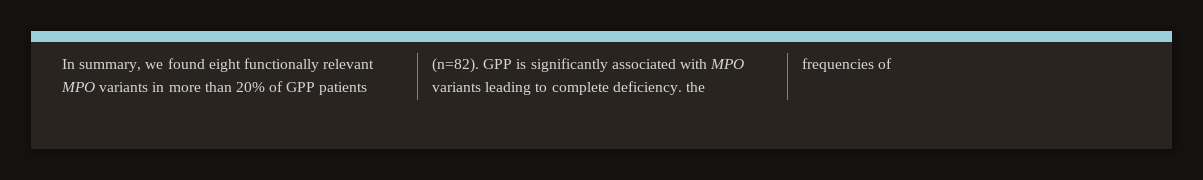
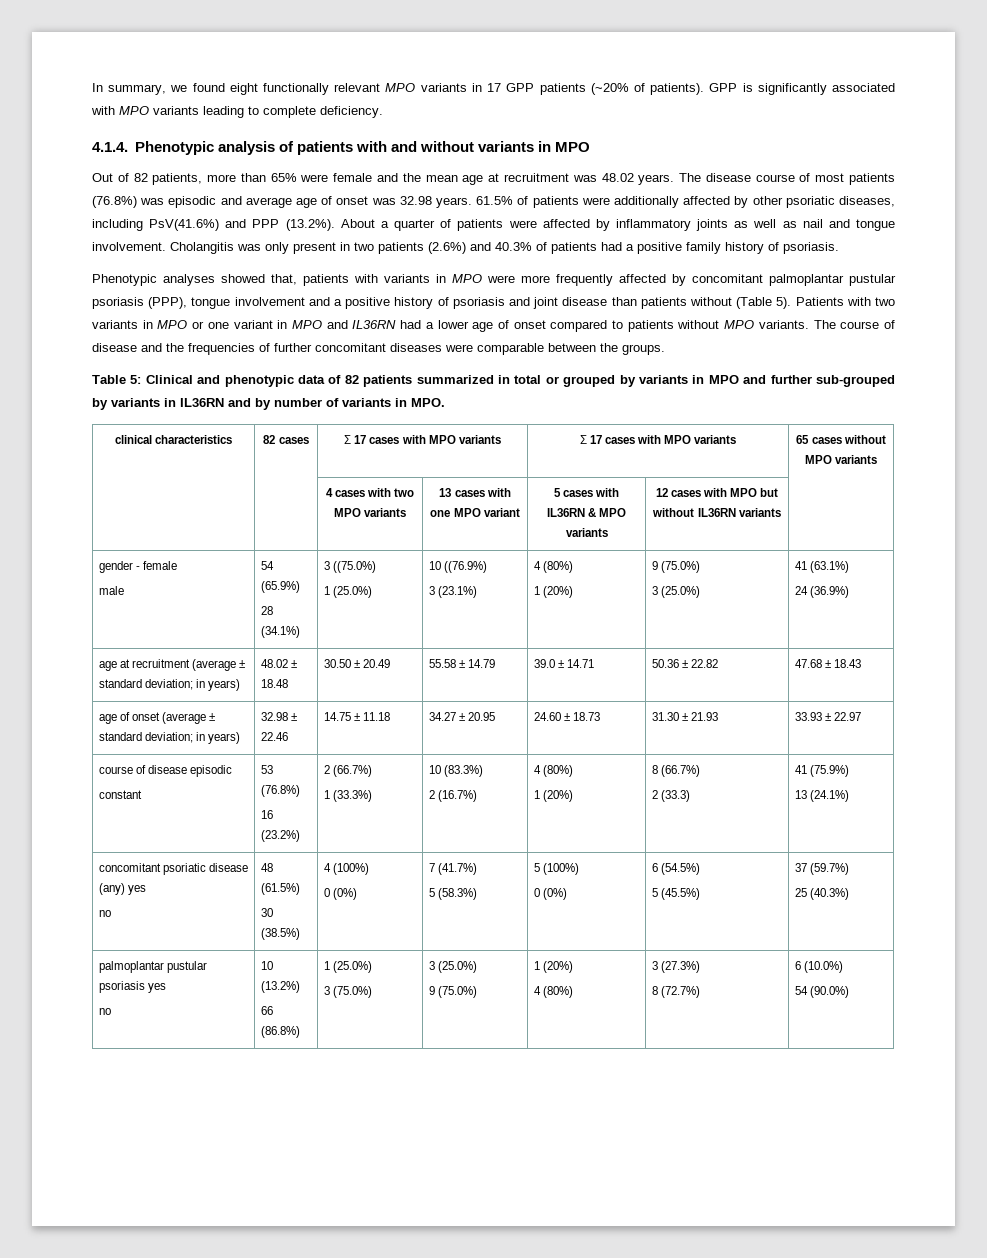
- In summary, we found eight functionally relevant MPO variants in more than 20% of GPP patients (n=82).
+ In summary, we found eight functionally relevant MPO variants in 17 GPP patients (~20% of patients).
- GPP is significantly associated with MPO variants leading to complete deficiency. the frequencies of
+ GPP is significantly associated with MPO variants leading to complete deficiency.
+ 4.1.4. Phenotypic analysis of patients with and without variants in MPO
+ Out of 82 patients, more than 65% were female and the mean age at recruitment was 48.02 years. The disease course of most patients (76.8%) was episodic and average age of onset was 32.98 years. 61.5% of patients were additionally affected by other psoriatic diseases, including PsV(41.6%) and PPP (13.2%). About a quarter of patients were affected by inflammatory joints as well as nail and tongue involvement. Cholangitis was only present in two patients (2.6%) and 40.3% of patients had a positive family history of psoriasis.
+ Phenotypic analyses showed that, patients with variants in MPO were more frequently affected by concomitant palmoplantar pustular psoriasis (PPP), tongue involvement and a positive history of psoriasis and joint disease than patients without (Table 5). Patients with two variants in MPO or one variant in MPO and IL36RN had a lower age of onset compared to patients without MPO variants. The course of disease and the frequencies of further concomitant diseases were comparable between the groups.
+ Table 5: Clinical and phenotypic data of 82 patients summarized in total or grouped by variants in MPO and further sub-grouped by variants in IL36RN and by number of variants in MPO.
+ clinical characteristics | 82 cases | Σ 17 cases with MPO variants | Σ 17 cases with MPO variants | 65 cases without MPO variants
+ | | 4 cases with two MPO variants | 13 cases with one MPO variant | 5 cases with IL36RN & MPO variants | 12 cases with MPO but without IL36RN variants |
+ gender - female
+ male | 54 (65.9%)
+ 28 (34.1%) | 3 ((75.0%)
+ 1 (25.0%) | 10 ((76.9%)
+ 3 (23.1%) | 4 (80%)
+ 1 (20%) | 9 (75.0%)
+ 3 (25.0%) | 41 (63.1%)
+ 24 (36.9%)
+ age at recruitment (average ± standard deviation; in years) | 48.02 ± 18.48 | 30.50 ± 20.49 | 55.58 ± 14.79 | 39.0 ± 14.71 | 50.36 ± 22.82 | 47.68 ± 18.43
+ age of onset (average ± standard deviation; in years) | 32.98 ± 22.46 | 14.75 ± 11.18 | 34.27 ± 20.95 | 24.60 ± 18.73 | 31.30 ± 21.93 | 33.93 ± 22.97
+ course of disease episodic
+ constant | 53 (76.8%)
+ 16 (23.2%) | 2 (66.7%)
+ 1 (33.3%) | 10 (83.3%)
+ 2 (16.7%) | 4 (80%)
+ 1 (20%) | 8 (66.7%)
+ 2 (33.3) | 41 (75.9%)
+ 13 (24.1%)
+ concomitant psoriatic disease (any) yes
+ no | 48 (61.5%)
+ 30 (38.5%) | 4 (100%)
+ 0 (0%) | 7 (41.7%)
+ 5 (58.3%) | 5 (100%)
+ 0 (0%) | 6 (54.5%)
+ 5 (45.5%) | 37 (59.7%)
+ 25 (40.3%)
+ palmoplantar pustular psoriasis yes
+ no | 10 (13.2%)
+ 66 (86.8%) | 1 (25.0%)
+ 3 (75.0%) | 3 (25.0%)
+ 9 (75.0%) | 1 (20%)
+ 4 (80%) | 3 (27.3%)
+ 8 (72.7%) | 6 (10.0%)
+ 54 (90.0%)

